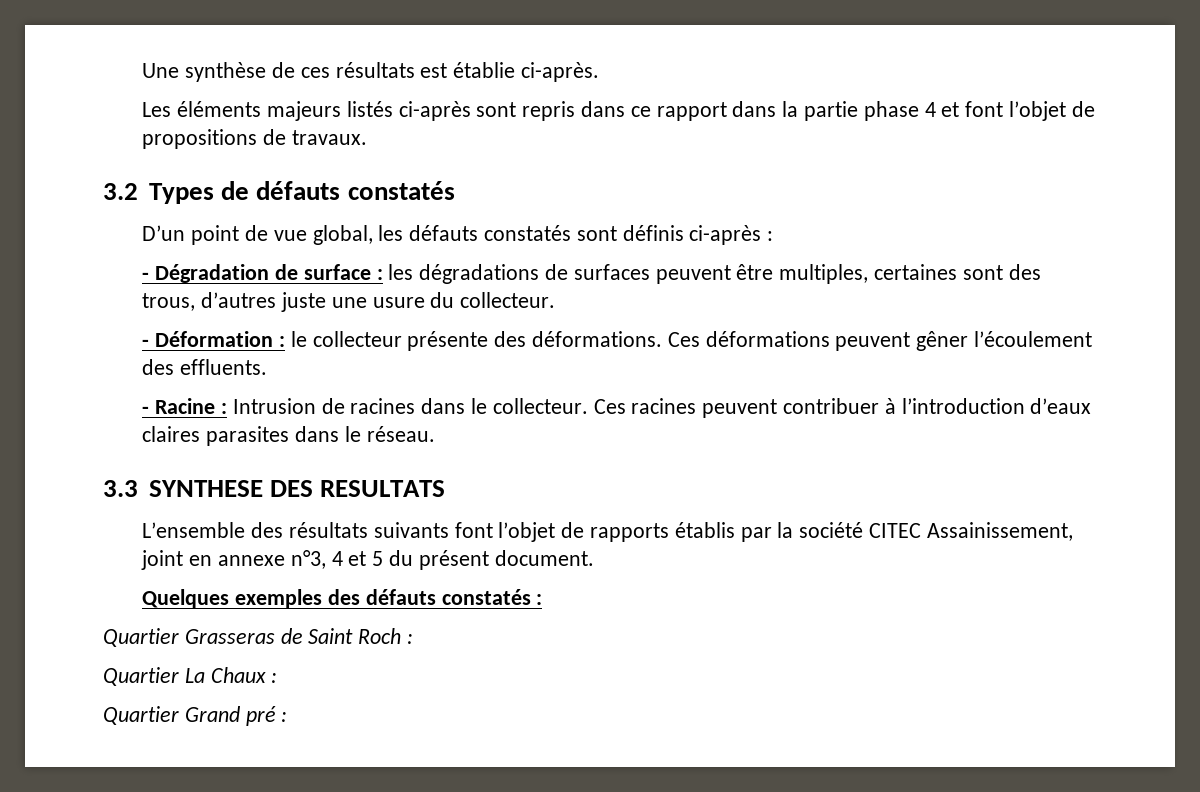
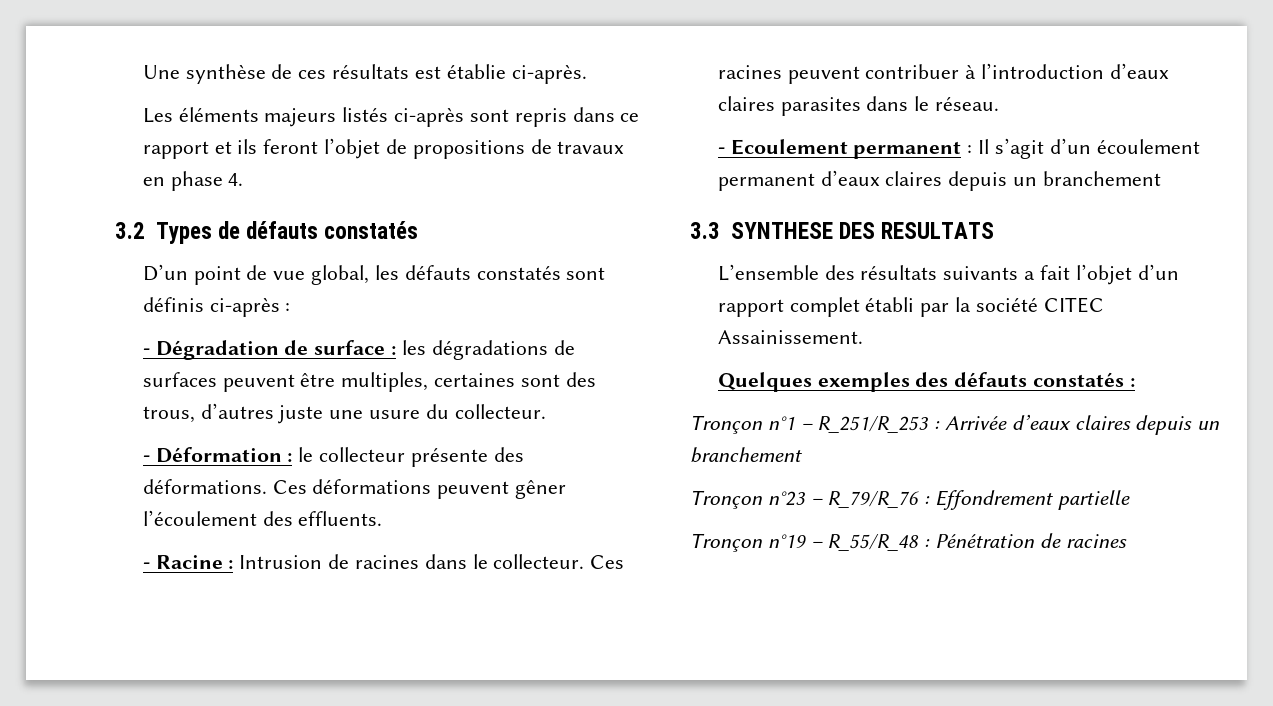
- Les éléments majeurs listés ci-après sont repris dans ce rapport dans la partie phase 4 et font l’objet de propositions de travaux.
+ Les éléments majeurs listés ci-après sont repris dans ce rapport et ils feront l’objet de propositions de travaux en phase 4.
+ - Ecoulement permanent : Il s’agit d’un écoulement permanent d’eaux claires depuis un branchement
- L’ensemble des résultats suivants font l’objet de rapports établis par la société CITEC Assainissement, joint en annexe n°3, 4 et 5 du présent document.
+ L’ensemble des résultats suivants a fait l’objet d’un rapport complet établi par la société CITEC Assainissement.
- Quartier Grasseras de Saint Roch :
- Quartier La Chaux :
- Quartier Grand pré :
+ Tronçon n°1 – R_251/R_253 : Arrivée d’eaux claires depuis un branchement
+ Tronçon n°23 – R_79/R_76 : Effondrement partielle
+ Tronçon n°19 – R_55/R_48 : Pénétration de racines

